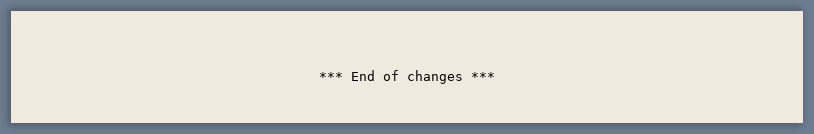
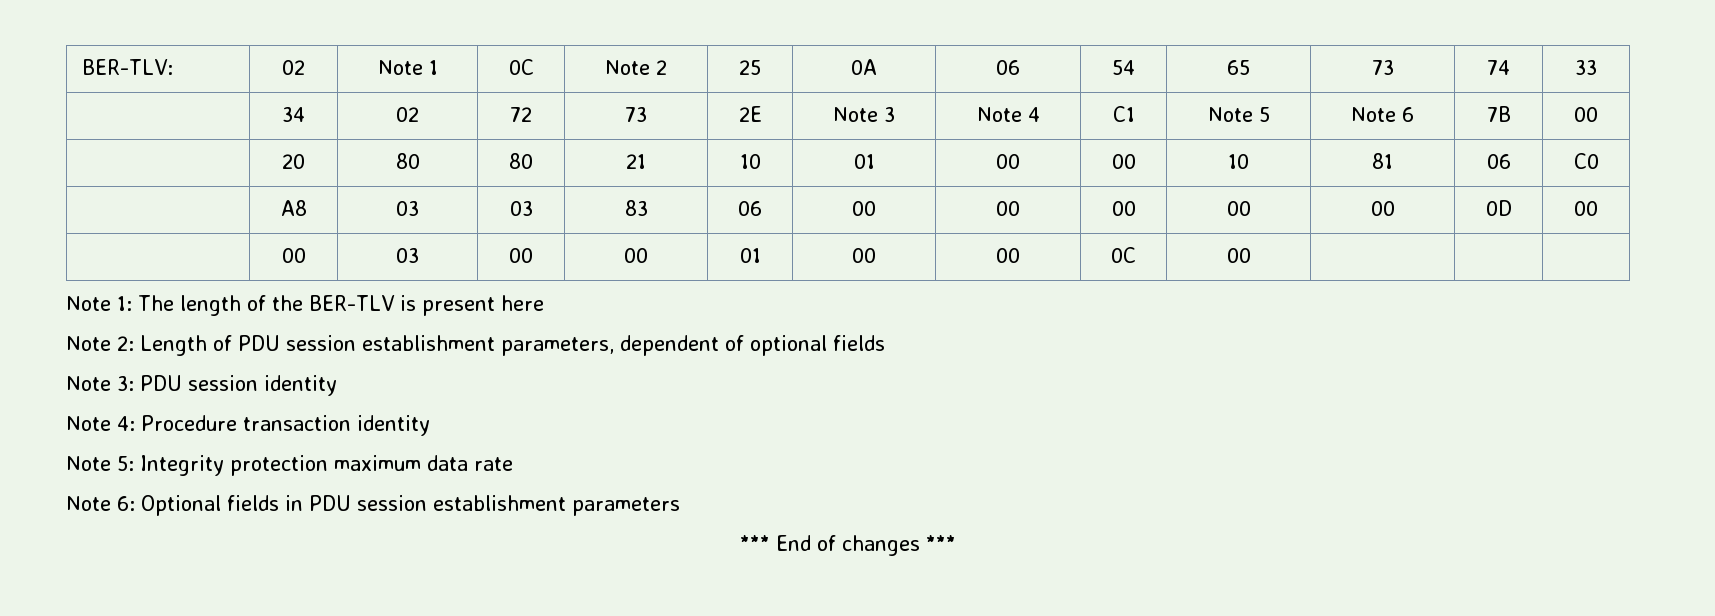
+ BER-TLV: | 02 | Note 1 | 0C | Note 2 | 25 | 0A | 06 | 54 | 65 | 73 | 74 | 33
+ | 34 | 02 | 72 | 73 | 2E | Note 3 | Note 4 | C1 | Note 5 | Note 6 | 7B | 00
+ | 20 | 80 | 80 | 21 | 10 | 01 | 00 | 00 | 10 | 81 | 06 | C0
+ | A8 | 03 | 03 | 83 | 06 | 00 | 00 | 00 | 00 | 00 | 0D | 00
+ | 00 | 03 | 00 | 00 | 01 | 00 | 00 | 0C | 00 | | |
+ Note 1: The length of the BER-TLV is present here
+ Note 2: Length of PDU session establishment parameters, dependent of optional fields
+ Note 3: PDU session identity
+ Note 4: Procedure transaction identity
+ Note 5: Integrity protection maximum data rate
+ Note 6: Optional fields in PDU session establishment parameters

